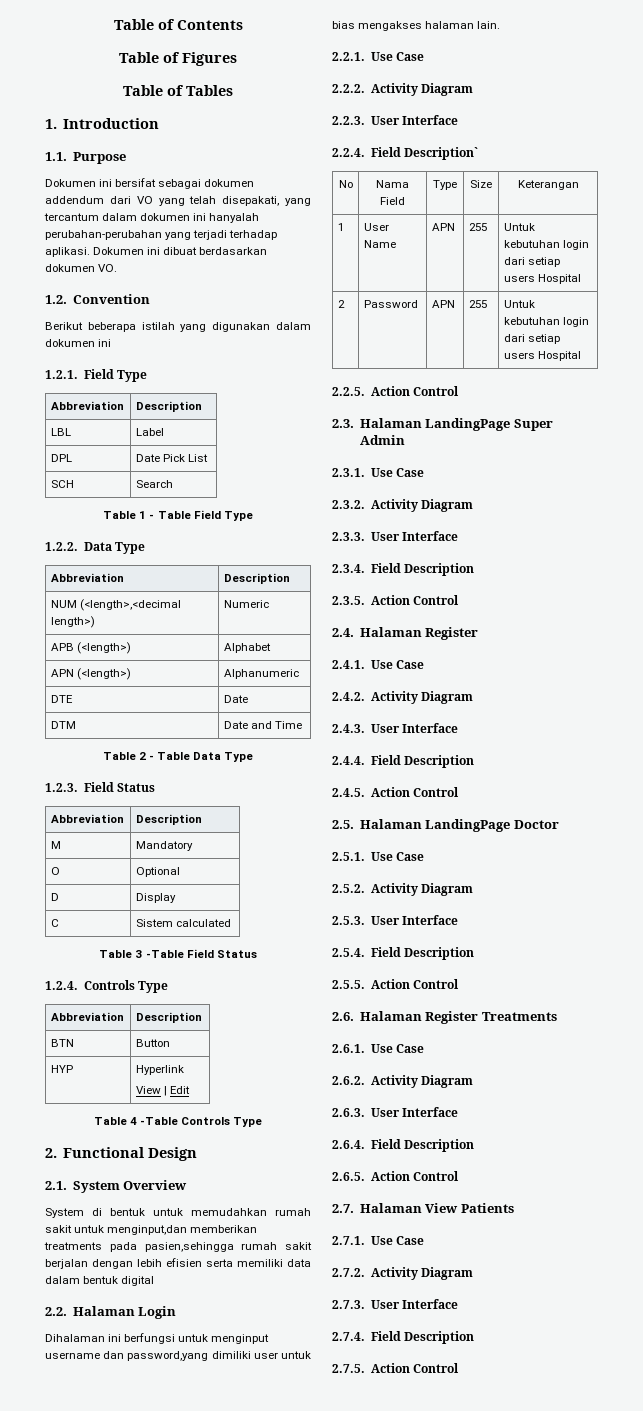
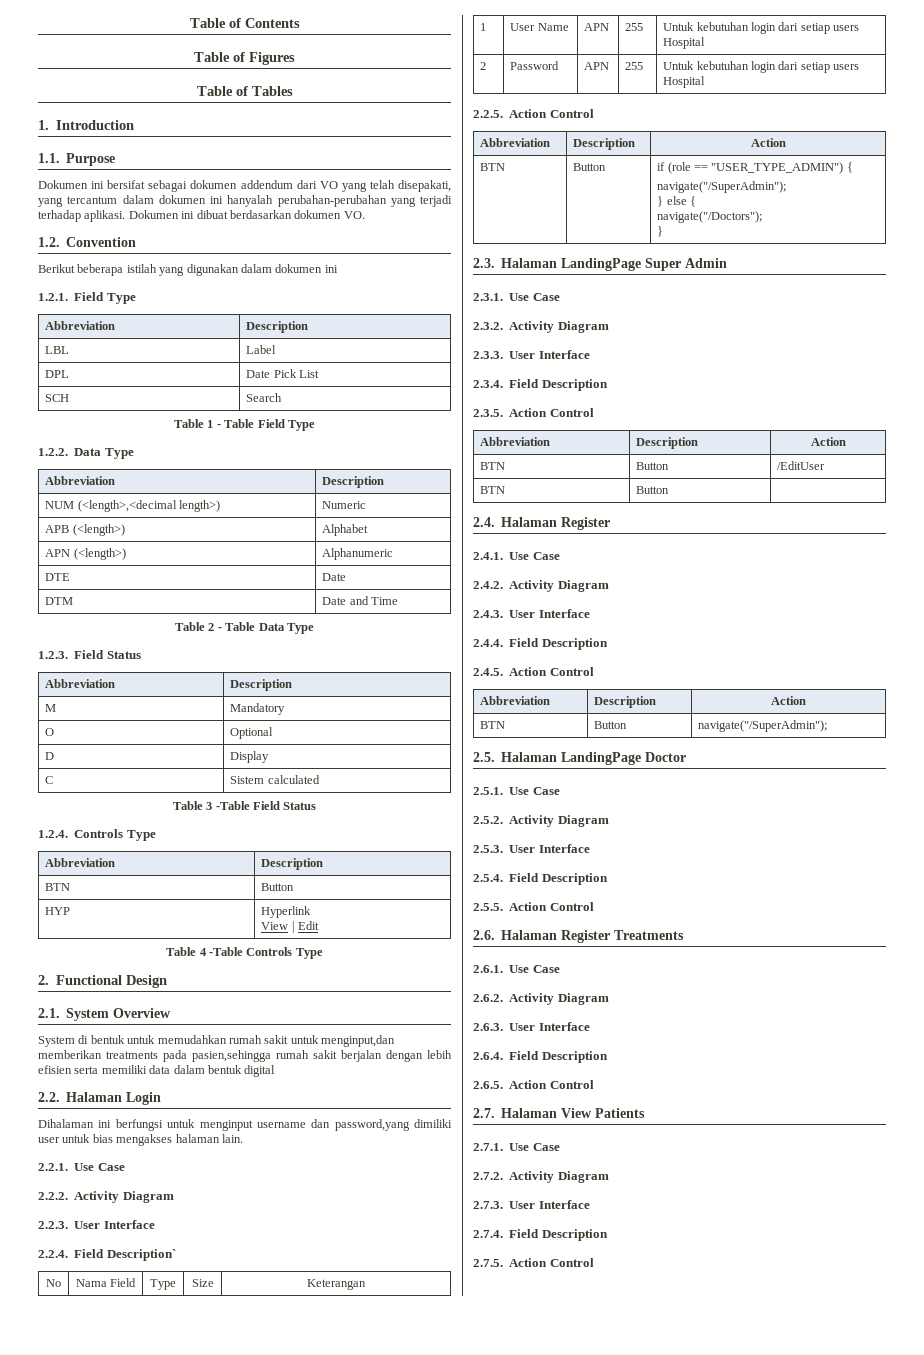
  2.2.5. Action Control
+ Abbreviation | Description | Action
+ BTN | Button | if (role == "USER_TYPE_ADMIN") {
+ navigate("/SuperAdmin");
+ } else {
+ navigate("/Doctors");
+ }
  2.3.5. Action Control
+ Abbreviation | Description | Action
+ BTN | Button | /EditUser
+ BTN | Button |
  2.4.5. Action Control
+ Abbreviation | Description | Action
+ BTN | Button | navigate("/SuperAdmin");

